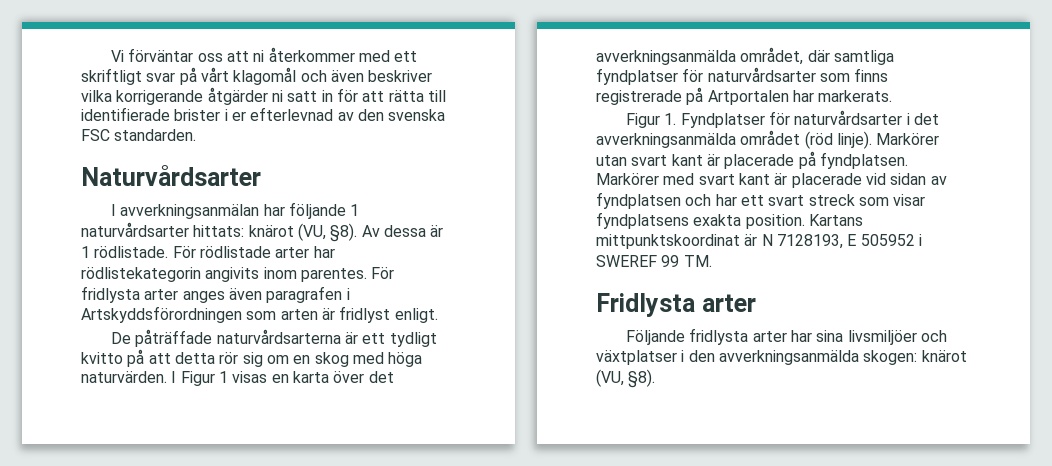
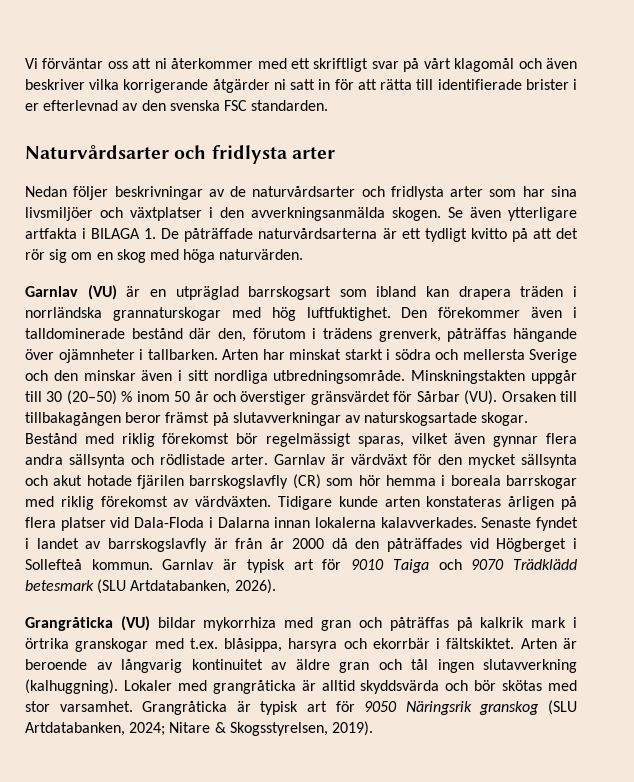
- Naturvårdsarter
- I avverkningsanmälan har följande 1 naturvårdsarter hittats: knärot (VU, §8). Av dessa är 1 rödlistade. För rödlistade arter har rödlistekategorin angivits inom parentes. För fridlysta arter anges även paragrafen i Artskyddsförordningen som arten är fridlyst enligt.
- De påträffade naturvårdsarterna är ett tydligt kvitto på att detta rör sig om en skog med höga naturvärden. I Figur 1 visas en karta över det avverkningsanmälda området, där samtliga fyndplatser för naturvårdsarter som finns registrerade på Artportalen har markerats.
- Figur 1. Fyndplatser för naturvårdsarter i det avverkningsanmälda området (röd linje). Markörer utan svart kant är placerade på fyndplatsen. Markörer med svart kant är placerade vid sidan av fyndplatsen och har ett svart streck som visar fyndplatsens exakta position. Kartans mittpunktskoordinat är N 7128193, E 505952 i SWEREF 99 TM.
- Fridlysta arter
- Följande fridlysta arter har sina livsmiljöer och växtplatser i den avverkningsanmälda skogen: knärot (VU, §8).
+ Naturvårdsarter och fridlysta arter
+ Nedan följer beskrivningar av de naturvårdsarter och fridlysta arter som har sina livsmiljöer och växtplatser i den avverkningsanmälda skogen. Se även ytterligare artfakta i BILAGA 1. De påträffade naturvårdsarterna är ett tydligt kvitto på att det rör sig om en skog med höga naturvärden.
+ Garnlav (VU) är en utpräglad barrskogsart som ibland kan drapera träden i norrländska grannaturskogar med hög luftfuktighet. Den förekommer även i talldominerade bestånd där den, förutom i trädens grenverk, påträffas hängande över ojämnheter i tallbarken. Arten har minskat starkt i södra och mellersta Sverige och den minskar även i sitt nordliga utbredningsområde. Minskningstakten uppgår till 30 (20–50) % inom 50 år och överstiger gränsvärdet för Sårbar (VU). Orsaken till tillbakagången beror främst på slutavverkningar av naturskogsartade skogar. Bestånd med riklig förekomst bör regelmässigt sparas, vilket även gynnar flera andra sällsynta och rödlistade arter. Garnlav är värdväxt för den mycket sällsynta och akut hotade fjärilen barrskogslavfly (CR) som hör hemma i boreala barrskogar med riklig förekomst av värdväxten. Tidigare kunde arten konstateras årligen på flera platser vid Dala-Floda i Dalarna innan lokalerna kalavverkades. Senaste fyndet i landet av barrskogslavfly är från år 2000 då den påträffades vid Högberget i Sollefteå kommun. Garnlav är typisk art för 9010 Taiga och 9070 Trädklädd betesmark (SLU Artdatabanken, 2026).
+ Grangråticka (VU) bildar mykorrhiza med gran och påträffas på kalkrik mark i örtrika granskogar med t.ex. blåsippa, harsyra och ekorrbär i fältskiktet. Arten är beroende av långvarig kontinuitet av äldre gran och tål ingen slutavverkning (kalhuggning). Lokaler med grangråticka är alltid skyddsvärda och bör skötas med stor varsamhet. Grangråticka är typisk art för 9050 Näringsrik granskog (SLU Artdatabanken, 2024; Nitare & Skogsstyrelsen, 2019).

